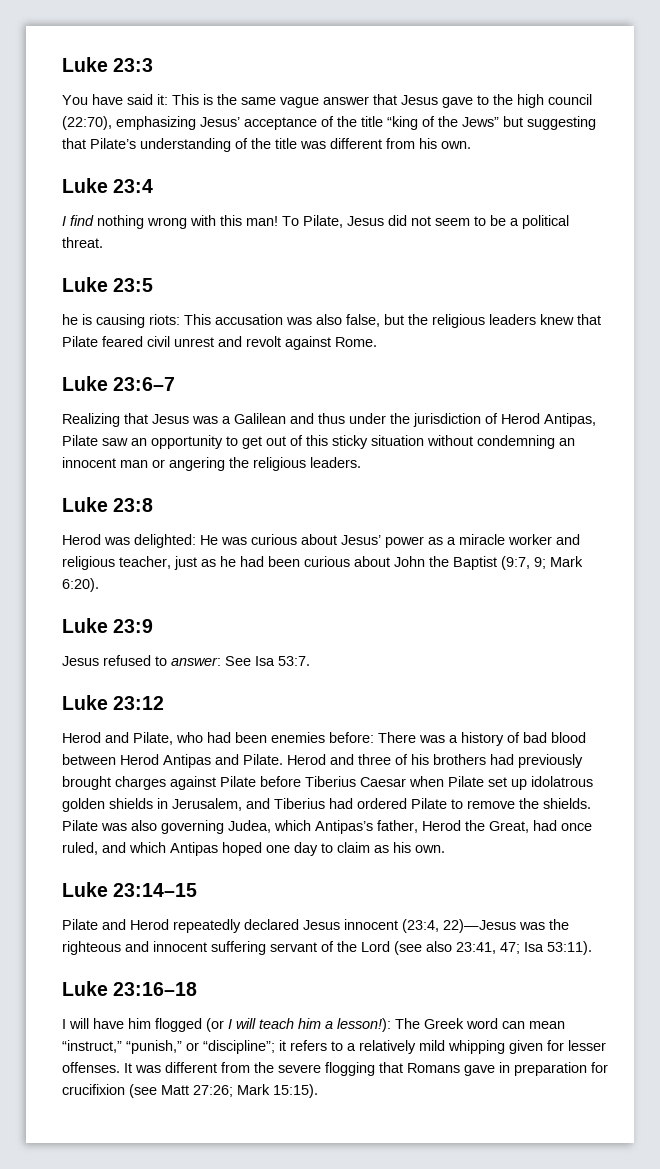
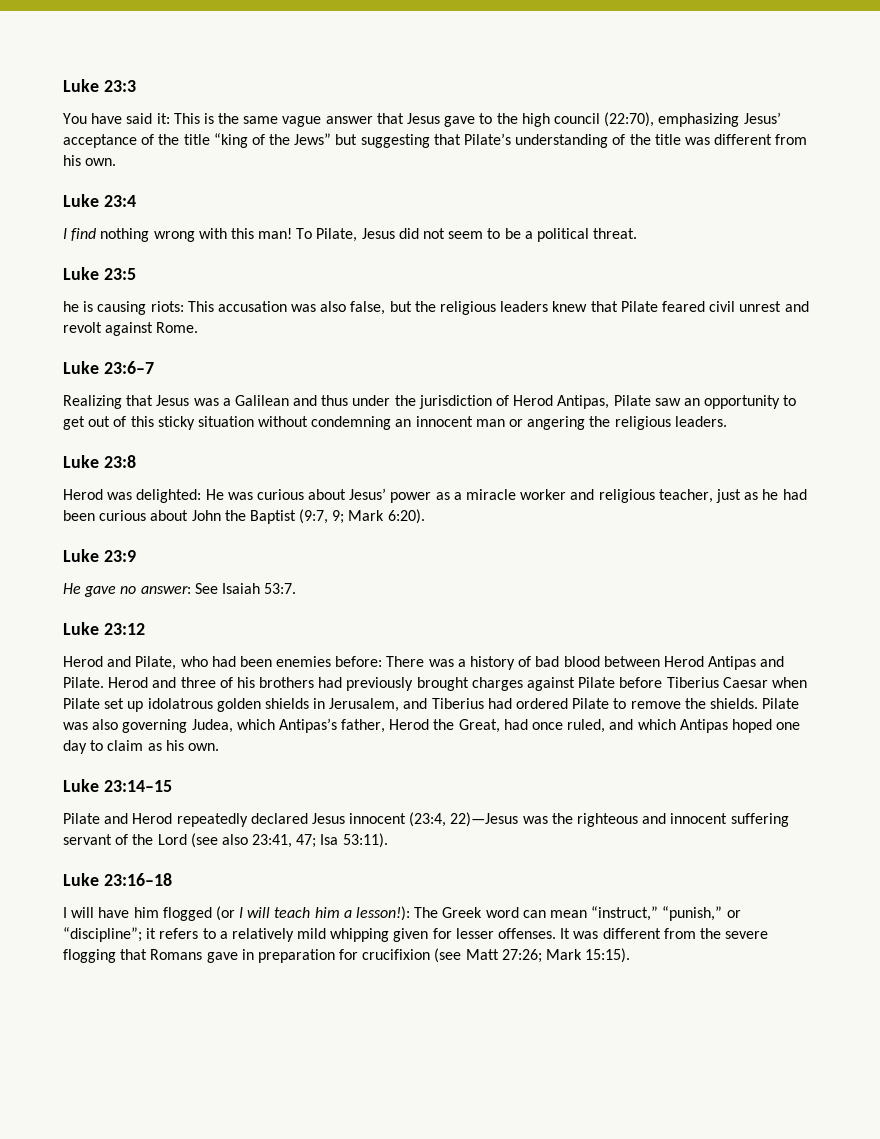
- Jesus refused to answer: See Isa 53:7.
+ He gave no answer: See Isaiah 53:7.

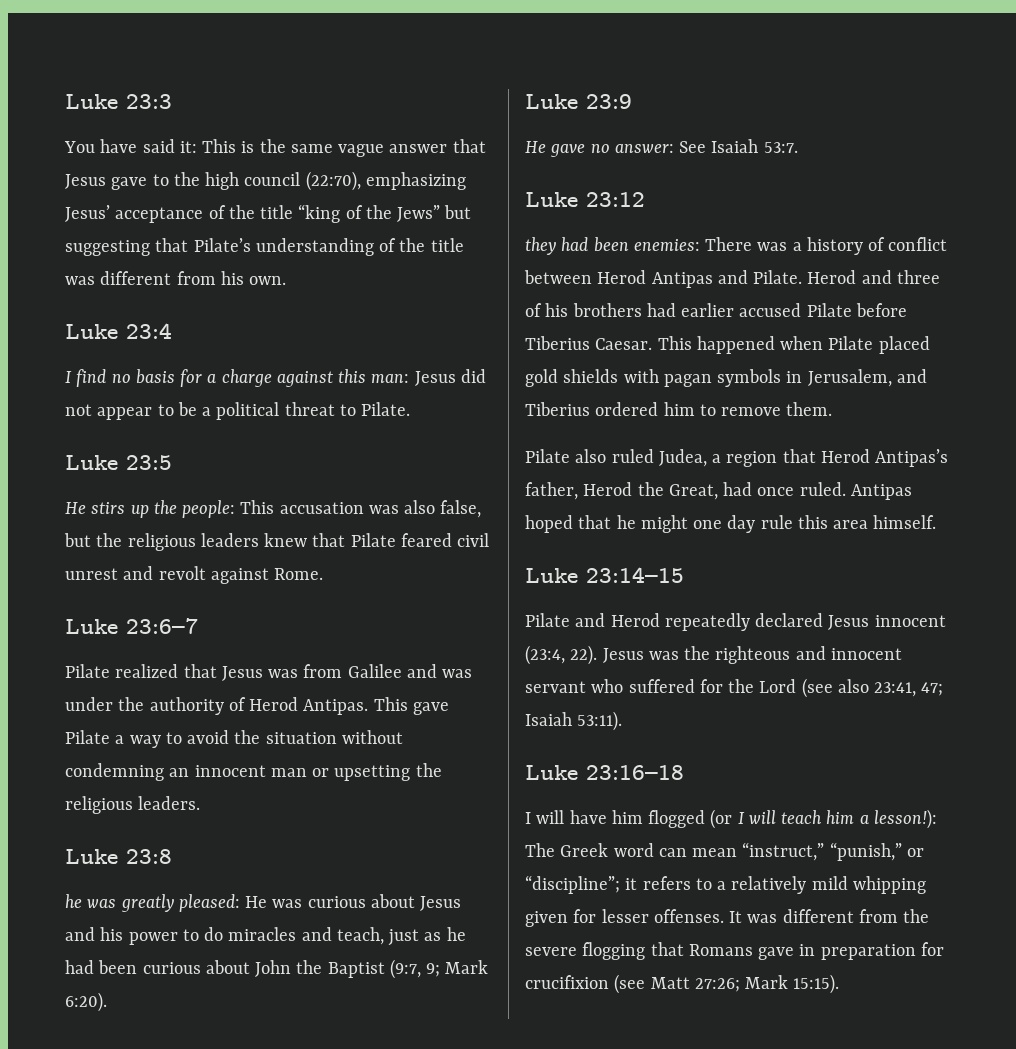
- I find nothing wrong with this man! To Pilate, Jesus did not seem to be a political threat.
+ I find no basis for a charge against this man: Jesus did not appear to be a political threat to Pilate.
- he is causing riots: This accusation was also false, but the religious leaders knew that Pilate feared civil unrest and revolt against Rome.
+ He stirs up the people: This accusation was also false, but the religious leaders knew that Pilate feared civil unrest and revolt against Rome.
- Realizing that Jesus was a Galilean and thus under the jurisdiction of Herod Antipas, Pilate saw an opportunity to get out of this sticky situation without condemning an innocent man or angering the religious leaders.
+ Pilate realized that Jesus was from Galilee and was under the authority of Herod Antipas. This gave Pilate a way to avoid the situation without condemning an innocent man or upsetting the religious leaders.
- Herod was delighted: He was curious about Jesus’ power as a miracle worker and religious teacher, just as he had been curious about John the Baptist (9:7, 9; Mark 6:20).
+ he was greatly pleased: He was curious about Jesus and his power to do miracles and teach, just as he had been curious about John the Baptist (9:7, 9; Mark 6:20).
- Herod and Pilate, who had been enemies before: There was a history of bad blood between Herod Antipas and Pilate.
+ they had been enemies: There was a history of conflict between Herod Antipas and Pilate.
- Herod and three of his brothers had previously brought charges against Pilate before Tiberius Caesar when Pilate set up idolatrous golden shields in Jerusalem, and Tiberius had ordered Pilate to remove the shields. Pilate was also governing Judea, which Antipas’s father, Herod the Great, had once ruled, and which Antipas hoped one day to claim as his own.
+ Herod and three of his brothers had earlier accused Pilate before Tiberius Caesar. This happened when Pilate placed gold shields with pagan symbols in Jerusalem, and Tiberius ordered him to remove them.
+ Pilate also ruled Judea, a region that Herod Antipas’s father, Herod the Great, had once ruled. Antipas hoped that he might one day rule this area himself.
- Pilate and Herod repeatedly declared Jesus innocent (23:4, 22)—Jesus was the righteous and innocent suffering servant of the Lord (see also 23:41, 47; Isa 53:11).
+ Pilate and Herod repeatedly declared Jesus innocent (23:4, 22). Jesus was the righteous and innocent servant who suffered for the Lord (see also 23:41, 47; Isaiah 53:11).

